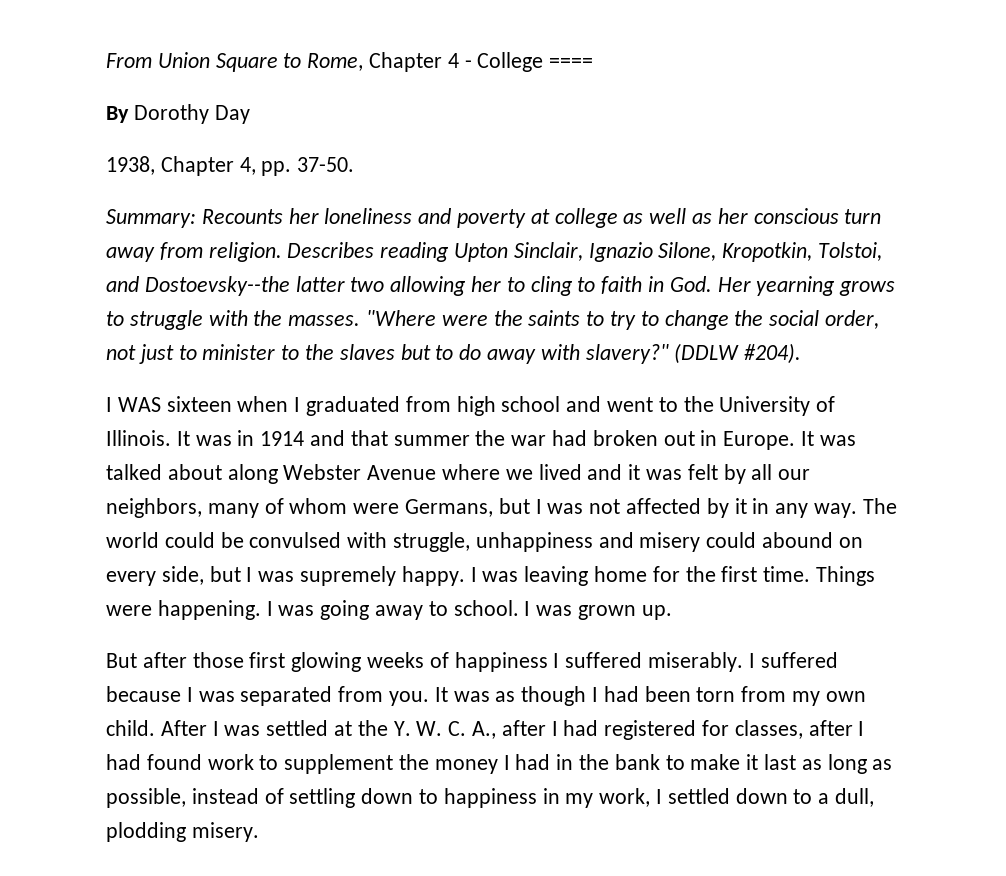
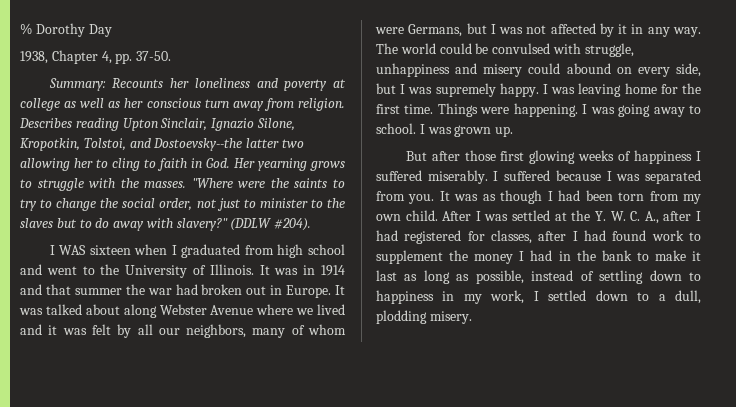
- From Union Square to Rome, Chapter 4 - College ====
- By Dorothy Day
+ % Dorothy Day

